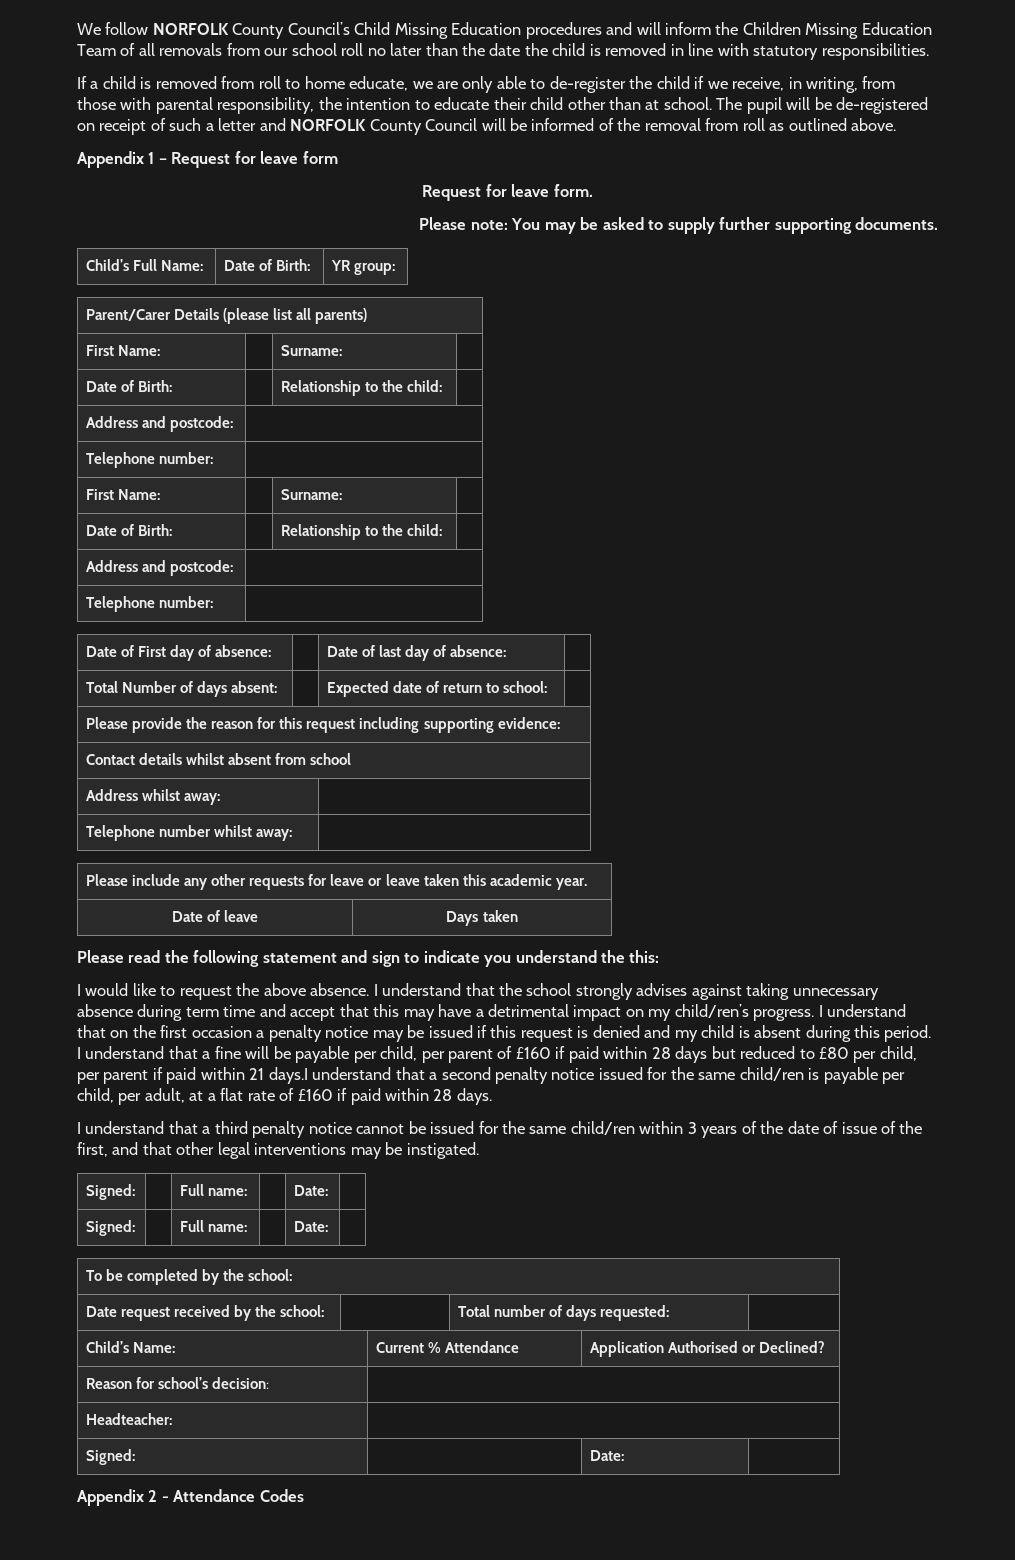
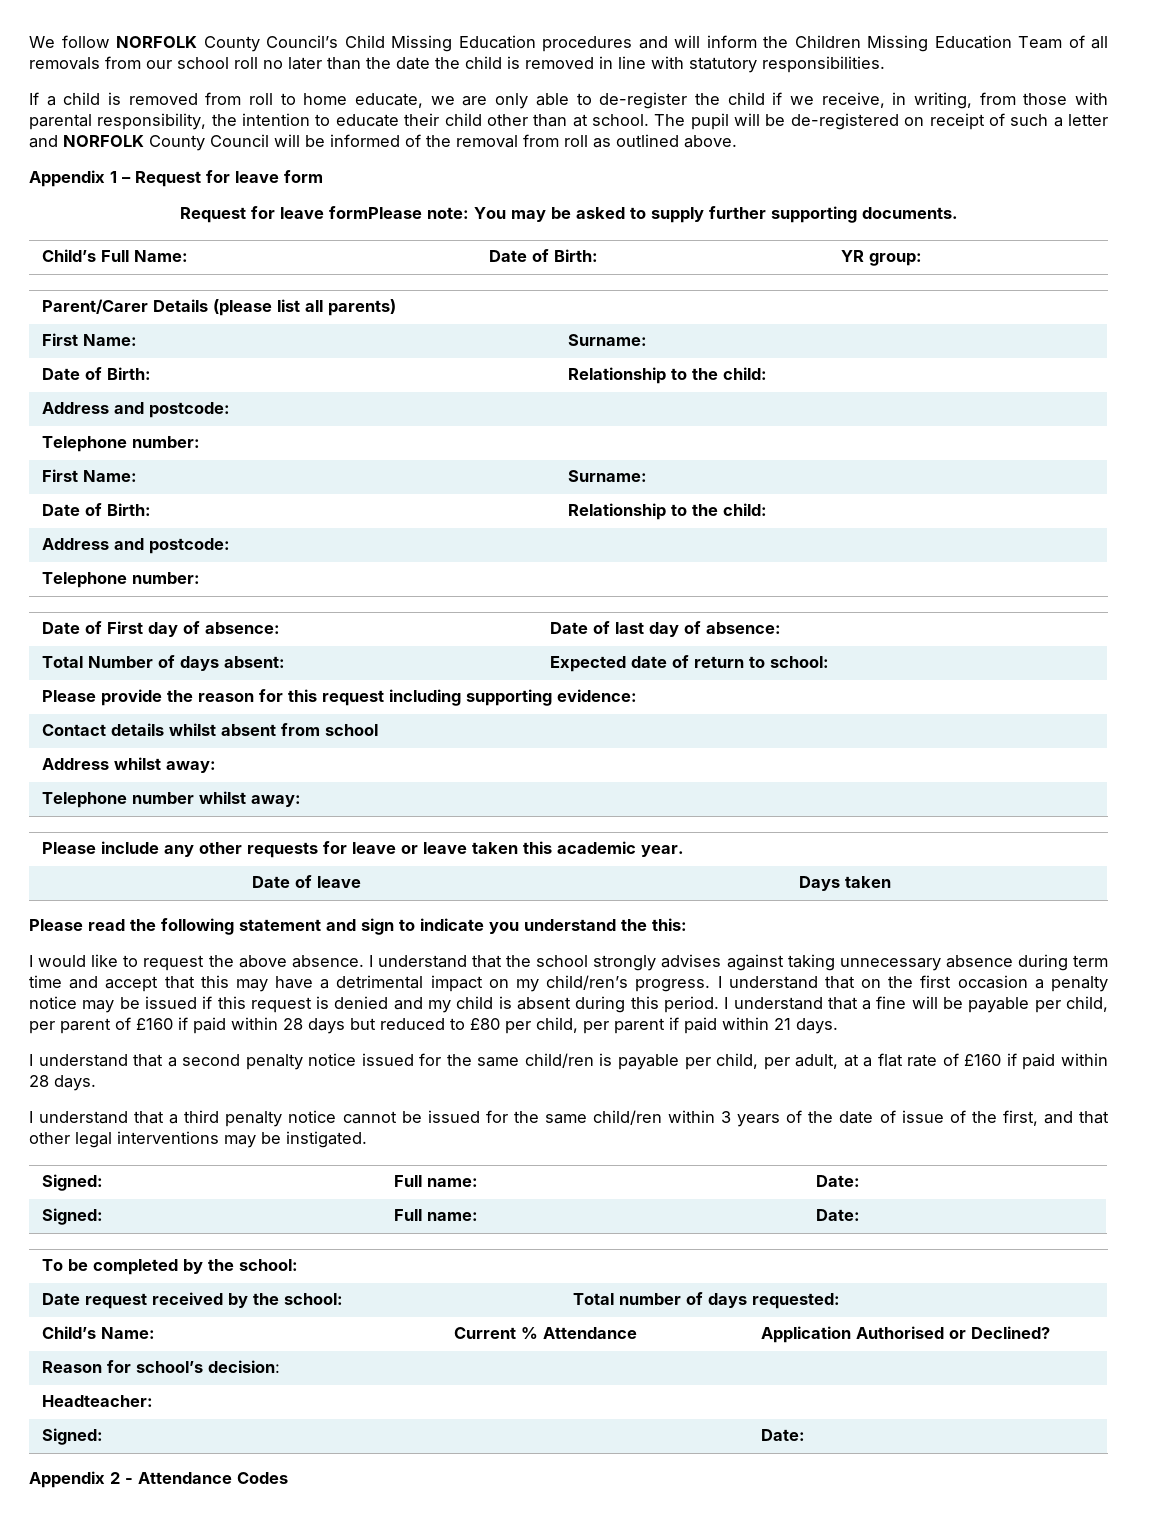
- Request for leave form.
- Please note: You may be asked to supply further supporting documents.
+ Request for leave formPlease note: You may be asked to supply further supporting documents.
- I understand that a fine will be payable per child, per parent of £160 if paid within 28 days but reduced to £80 per child, per parent if paid within 21 days.I understand that a second penalty notice issued for the same child/ren is payable per child, per adult, at a flat rate of £160 if paid within 28 days.
+ I understand that a fine will be payable per child, per parent of £160 if paid within 28 days but reduced to £80 per child, per parent if paid within 21 days.
+ I understand that a second penalty notice issued for the same child/ren is payable per child, per adult, at a flat rate of £160 if paid within 28 days.

